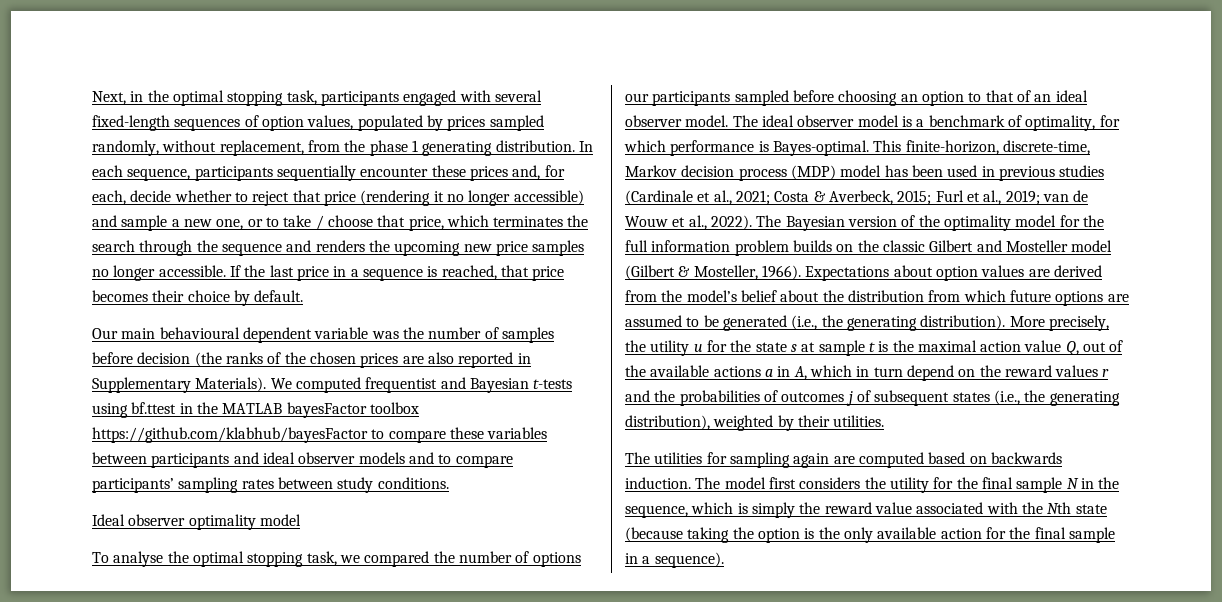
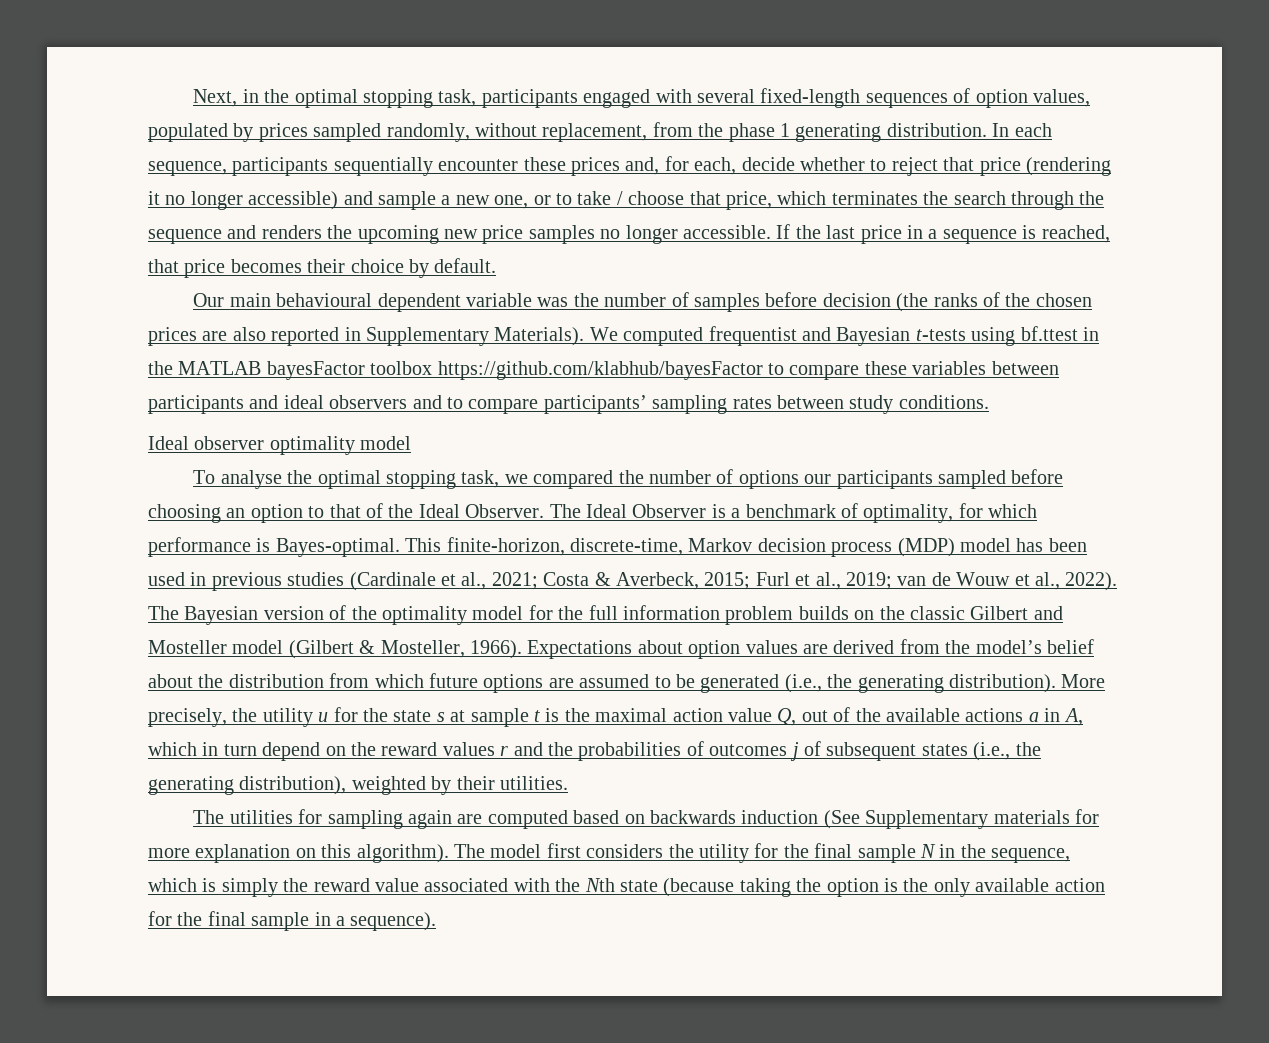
- We computed frequentist and Bayesian t-tests using bf.ttest in the MATLAB bayesFactor toolbox https://github.com/klabhub/bayesFactor to compare these variables between participants and ideal observer models and to compare participants’ sampling rates between study conditions.
+ We computed frequentist and Bayesian t-tests using bf.ttest in the MATLAB bayesFactor toolbox https://github.com/klabhub/bayesFactor to compare these variables between participants and ideal observers and to compare participants’ sampling rates between study conditions.
- To analyse the optimal stopping task, we compared the number of options our participants sampled before choosing an option to that of an ideal observer model. The ideal observer model is a benchmark of optimality, for which performance is Bayes-optimal.
+ To analyse the optimal stopping task, we compared the number of options our participants sampled before choosing an option to that of the Ideal Observer. The Ideal Observer is a benchmark of optimality, for which performance is Bayes-optimal.
- The utilities for sampling again are computed based on backwards induction.
+ The utilities for sampling again are computed based on backwards induction (See Supplementary materials for more explanation on this algorithm).

